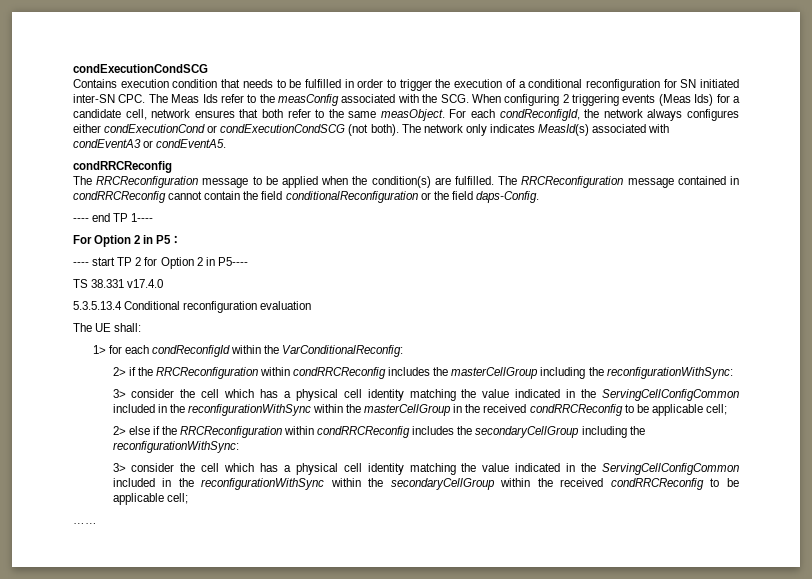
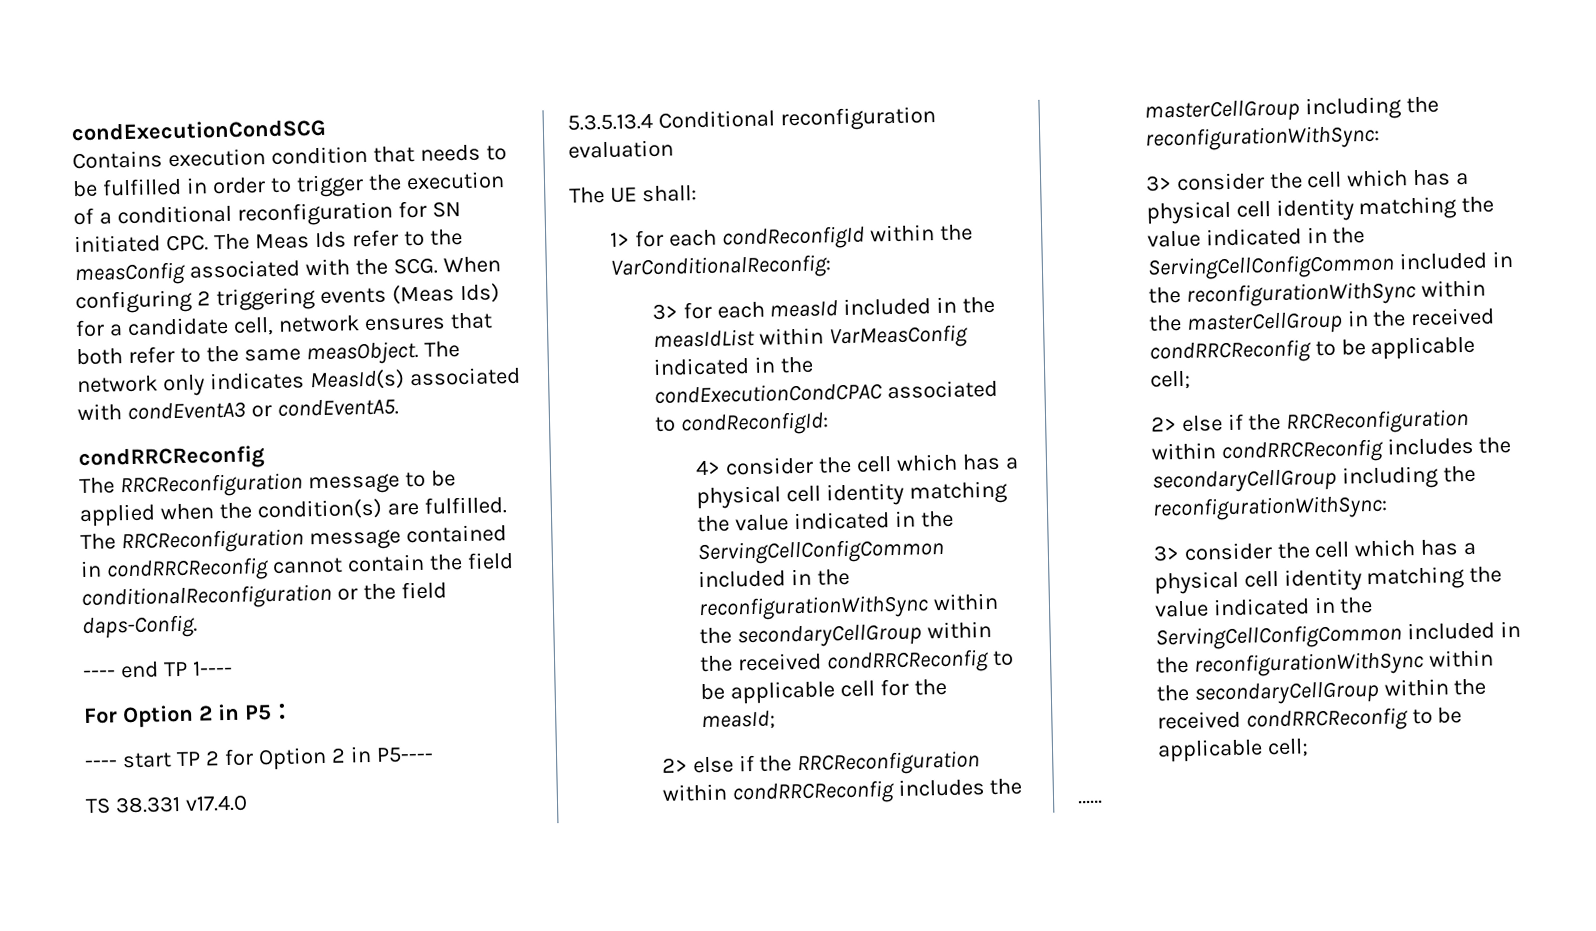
- Contains execution condition that needs to be fulfilled in order to trigger the execution of a conditional reconfiguration for SN initiated inter-SN CPC. The Meas Ids refer to the measConfig associated with the SCG. When configuring 2 triggering events (Meas Ids) for a candidate cell, network ensures that both refer to the same measObject.
+ Contains execution condition that needs to be fulfilled in order to trigger the execution of a conditional reconfiguration for SN initiated CPC. The Meas Ids refer to the measConfig associated with the SCG. When configuring 2 triggering events (Meas Ids) for a candidate cell, network ensures that both refer to the same measObject.
- For each condReconfigId, the network always configures either condExecutionCond or condExecutionCondSCG (not both).
- 2> if the RRCReconfiguration within condRRCReconfig includes the masterCellGroup including the reconfigurationWithSync:
+ 3> for each measId included in the measIdList within VarMeasConfig indicated in the condExecutionCondCPAC associated to condReconfigId:
+ 4> consider the cell which has a physical cell identity matching the value indicated in the ServingCellConfigCommon included in the reconfigurationWithSync within the secondaryCellGroup within the received condRRCReconfig to be applicable cell for the measId;
+ 2> else if the RRCReconfiguration within condRRCReconfig includes the masterCellGroup including the reconfigurationWithSync:

